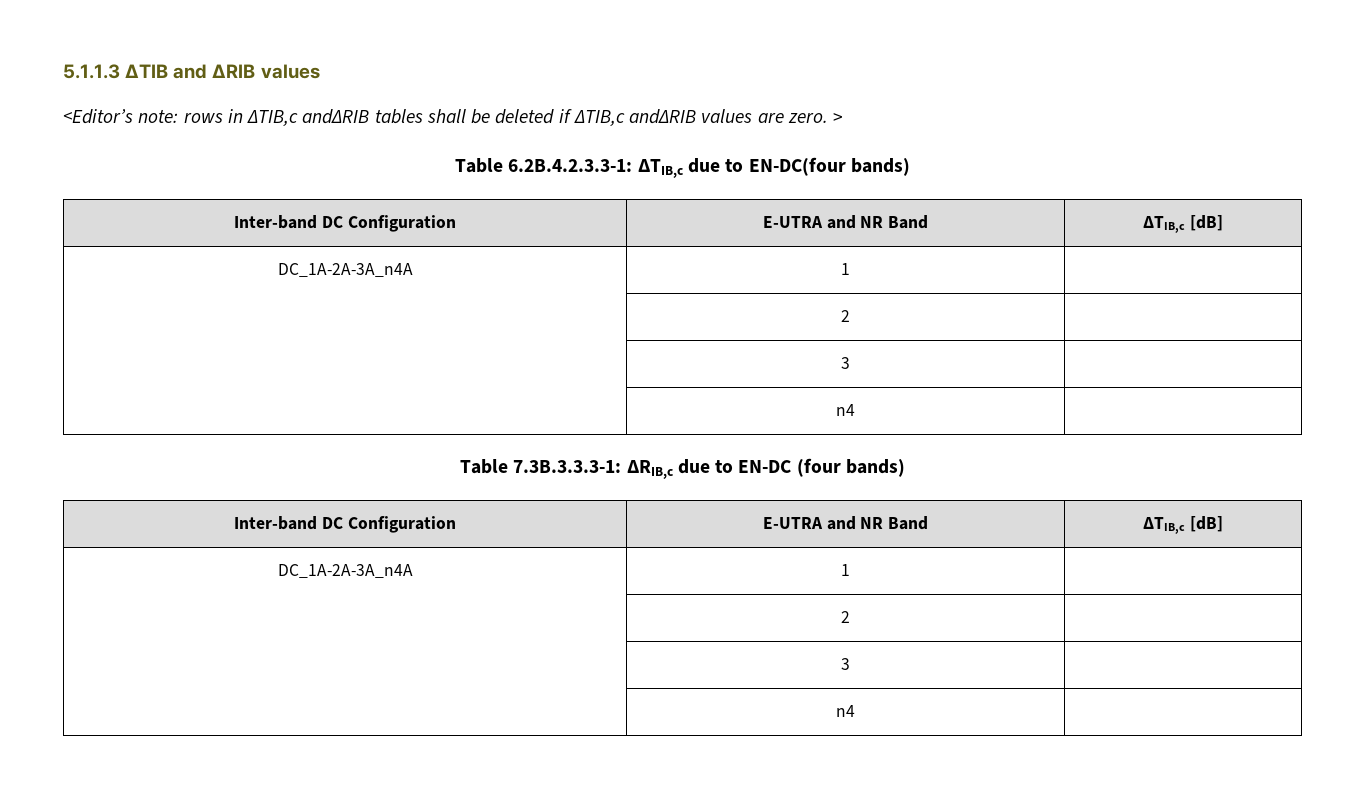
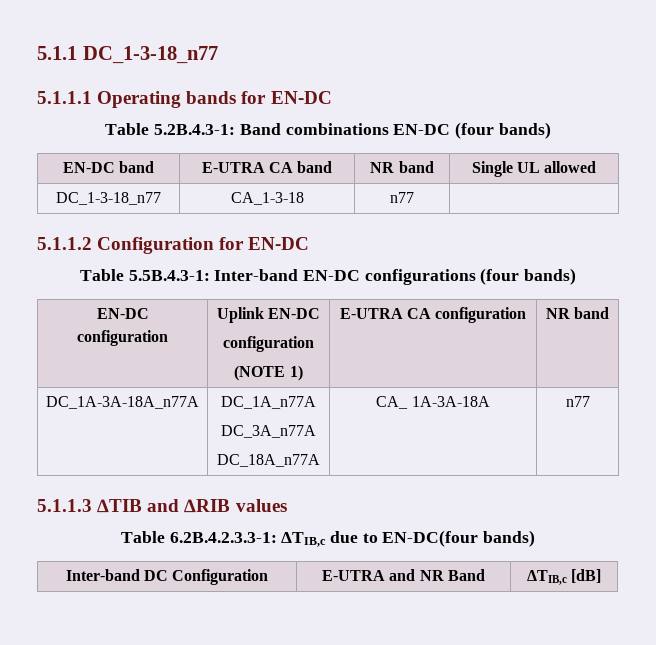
+ 5.1.1 DC_1-3-18_n77
+ 5.1.1.1 Operating bands for EN-DC
+ Table 5.2B.4.3-1: Band combinations EN-DC (four bands)
+ EN-DC band | E-UTRA CA band | NR band | Single UL allowed
+ DC_1-3-18_n77 | CA_1-3-18 | n77 |
+ 5.1.1.2 Configuration for EN-DC
+ Table 5.5B.4.3-1: Inter-band EN-DC configurations (four bands)
+ EN-DC
+ configuration | Uplink EN-DC
+ configuration
+ (NOTE 1) | E-UTRA CA configuration | NR band
+ DC_1A-3A-18A_n77A | DC_1A_n77A
+ DC_3A_n77A
+ DC_18A_n77A | CA_ 1A-3A-18A | n77
- <Editor’s note: rows in ΔTIB,c andΔRIB tables shall be deleted if ΔTIB,c andΔRIB values are zero. >
  Table 6.2B.4.2.3.3-1: ΔTIB,c due to EN-DC(four bands)
  Inter-band DC Configuration | E-UTRA and NR Band | ΔTIB,c [dB]
- DC_1A-2A-3A_n4A | 1 |
- | 2 |
- | 3 |
- | n4 |
- Table 7.3B.3.3.3-1: ΔRIB,c due to EN-DC (four bands)
- Inter-band DC Configuration | E-UTRA and NR Band | ΔTIB,c [dB]
- DC_1A-2A-3A_n4A | 1 |
- | 2 |
- | 3 |
- | n4 |

